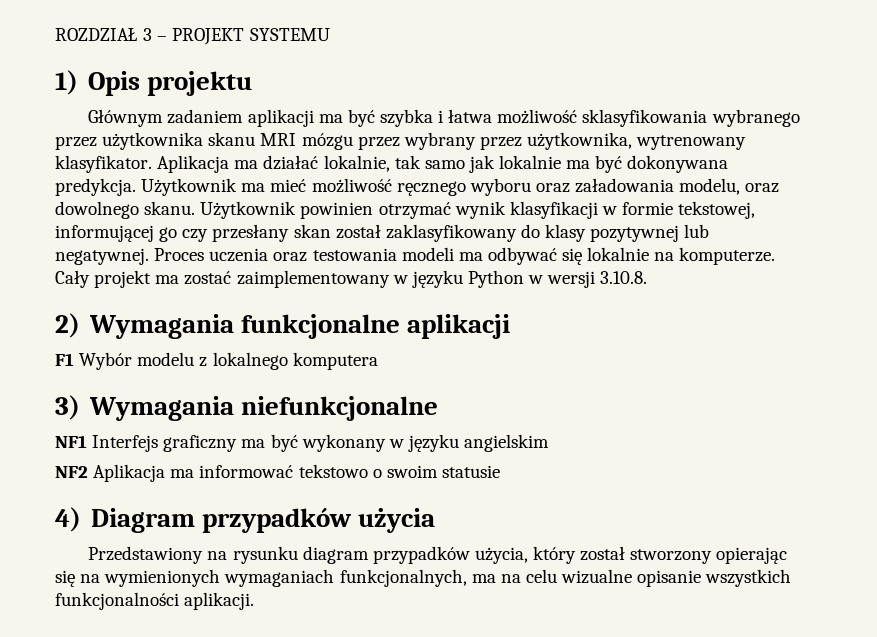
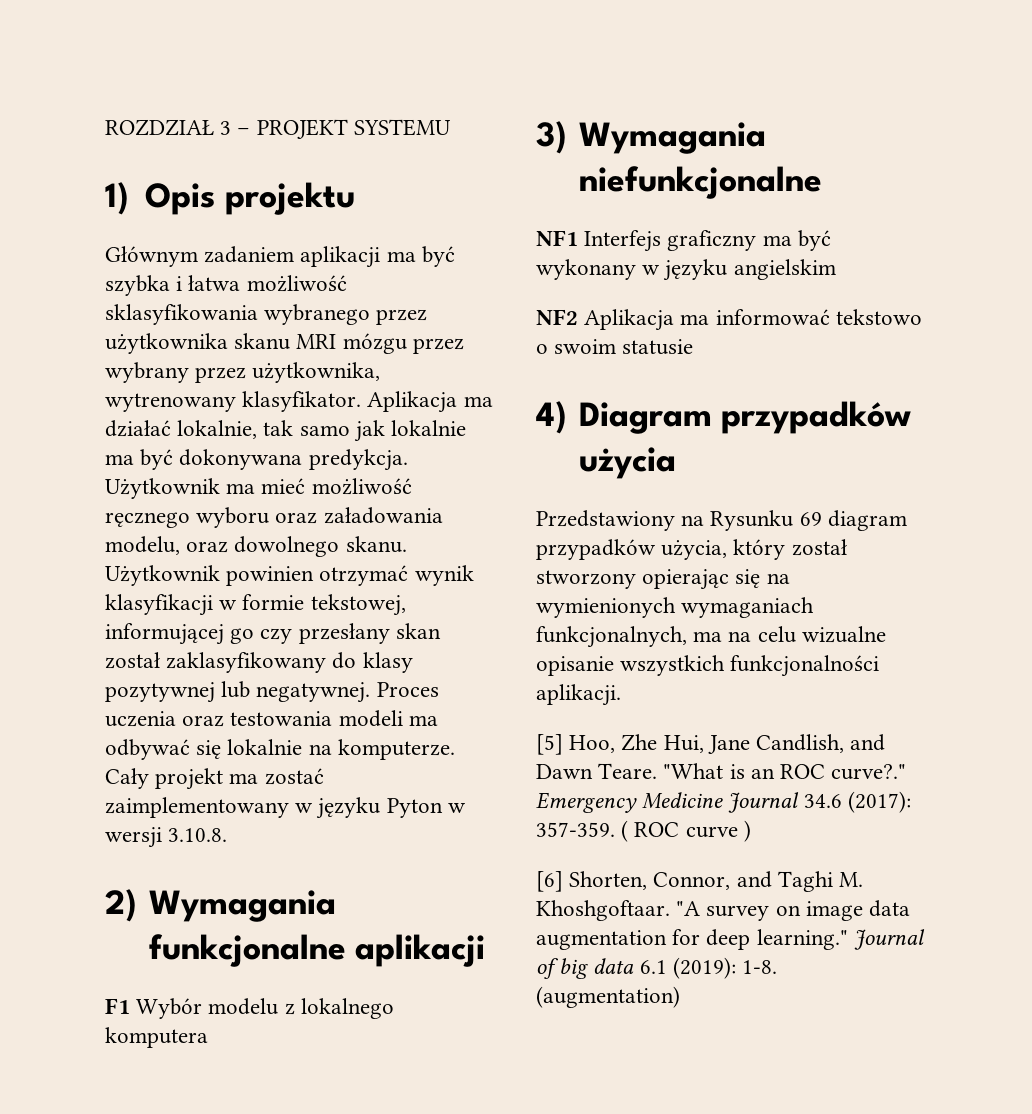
- Cały projekt ma zostać zaimplementowany w języku Python w wersji 3.10.8.
+ Cały projekt ma zostać zaimplementowany w języku Pyton w wersji 3.10.8.
- Przedstawiony na rysunku diagram przypadków użycia, który został stworzony opierając się na wymienionych wymaganiach funkcjonalnych, ma na celu wizualne opisanie wszystkich funkcjonalności aplikacji.
+ Przedstawiony na Rysunku 69 diagram przypadków użycia, który został stworzony opierając się na wymienionych wymaganiach funkcjonalnych, ma na celu wizualne opisanie wszystkich funkcjonalności aplikacji.
+ [5] Hoo, Zhe Hui, Jane Candlish, and Dawn Teare. "What is an ROC curve?." Emergency Medicine Journal 34.6 (2017): 357-359. ( ROC curve )
+ [6] Shorten, Connor, and Taghi M. Khoshgoftaar. "A survey on image data augmentation for deep learning." Journal of big data 6.1 (2019): 1-8. (augmentation)

